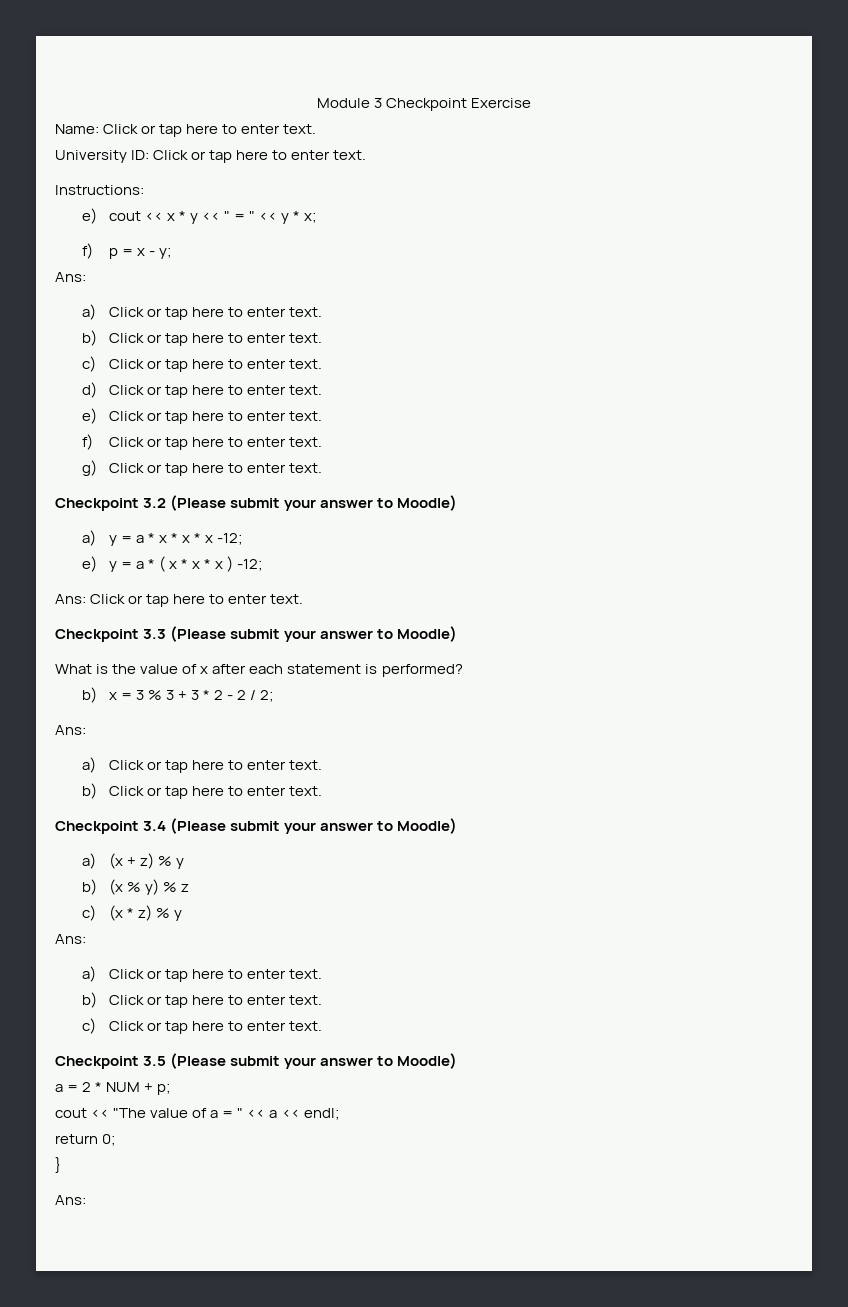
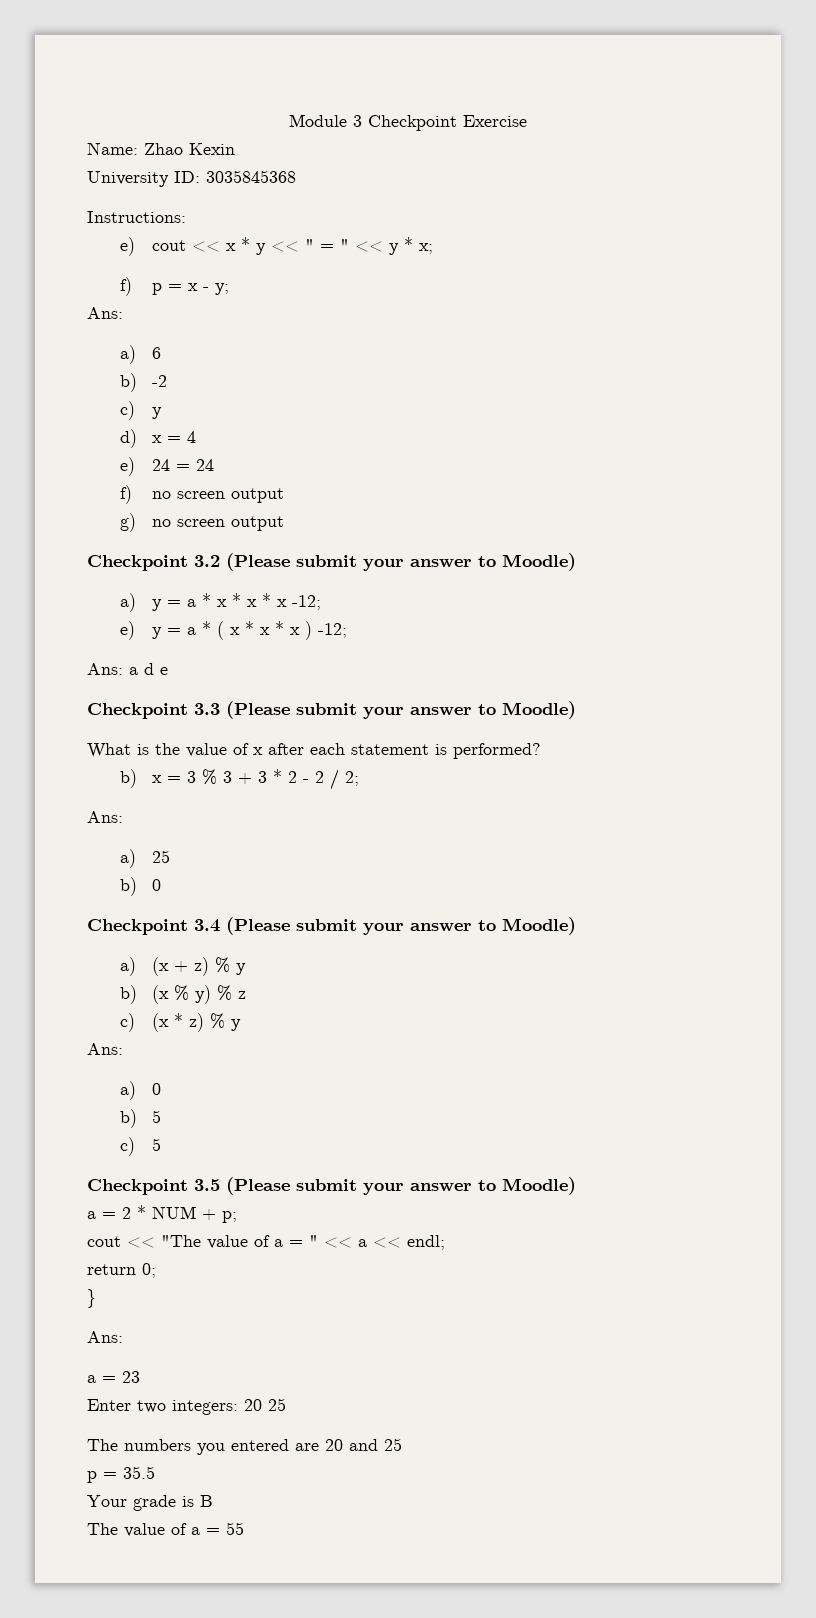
- Name: Click or tap here to enter text.
- University ID: Click or tap here to enter text.
+ Name: Zhao Kexin
+ University ID: 3035845368
  f) p = x - y;
  Ans:
- a) Click or tap here to enter text.
- b) Click or tap here to enter text.
- c) Click or tap here to enter text.
- d) Click or tap here to enter text.
- e) Click or tap here to enter text.
- f) Click or tap here to enter text.
- g) Click or tap here to enter text.
+ a) 6
+ b) -2
+ c) y
+ d) x = 4
+ e) 24 = 24
+ f) no screen output
+ g) no screen output
- Ans: Click or tap here to enter text.
+ Ans: a d e
  b) x = 3 % 3 + 3 * 2 - 2 / 2;
  Ans:
- a) Click or tap here to enter text.
- b) Click or tap here to enter text.
+ a) 25
+ b) 0
  c) (x * z) % y
  Ans:
- a) Click or tap here to enter text.
- b) Click or tap here to enter text.
- c) Click or tap here to enter text.
+ a) 0
+ b) 5
+ c) 5
+ a = 23
+ Enter two integers: 20 25
+ The numbers you entered are 20 and 25
+ p = 35.5
+ Your grade is B
+ The value of a = 55

